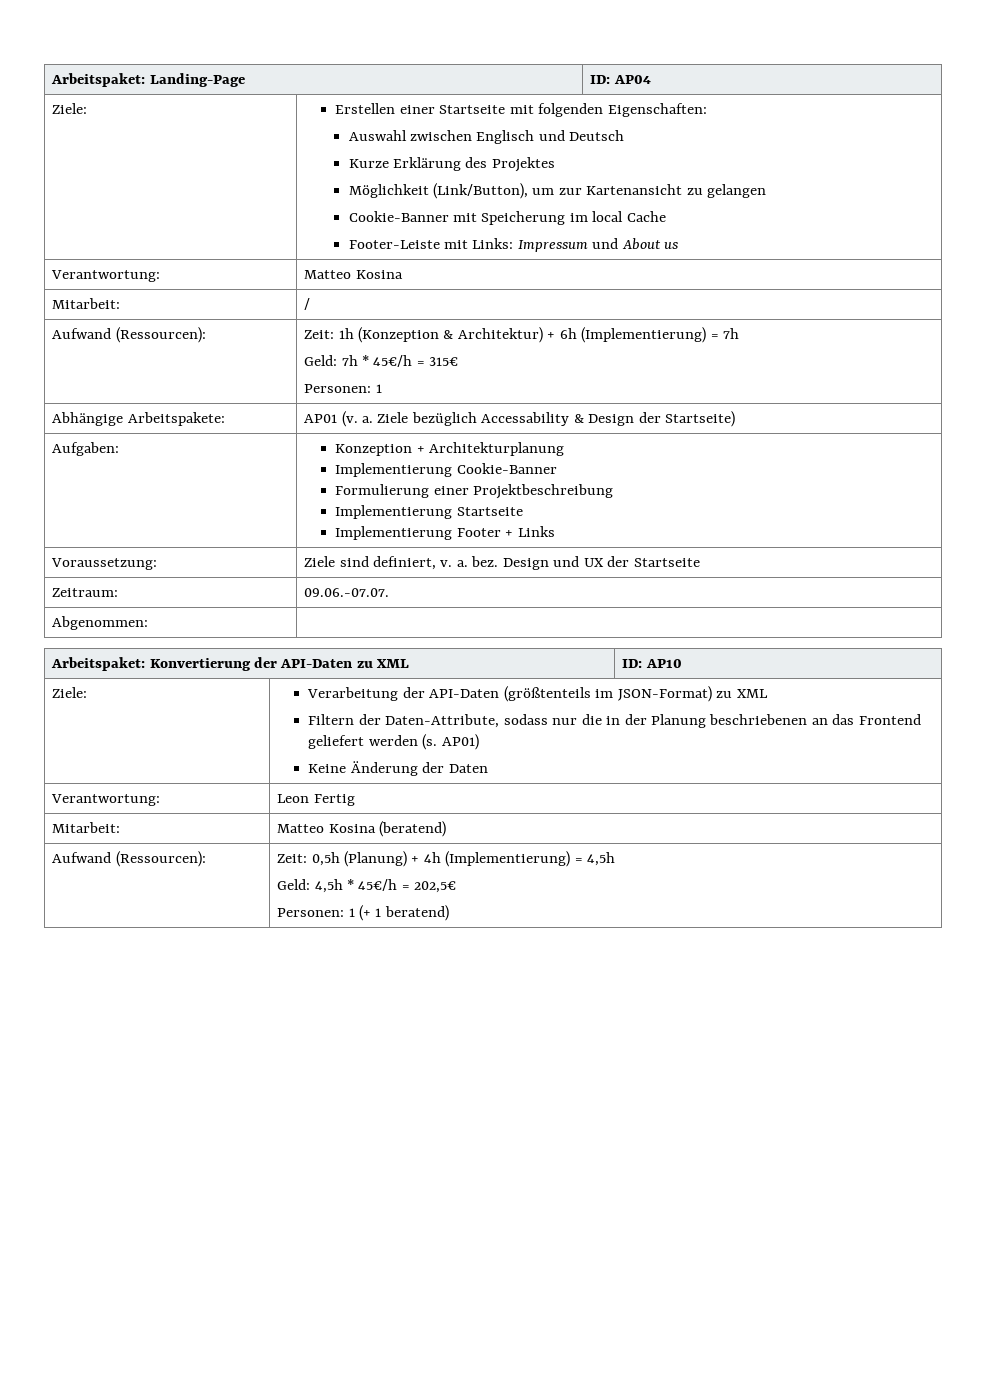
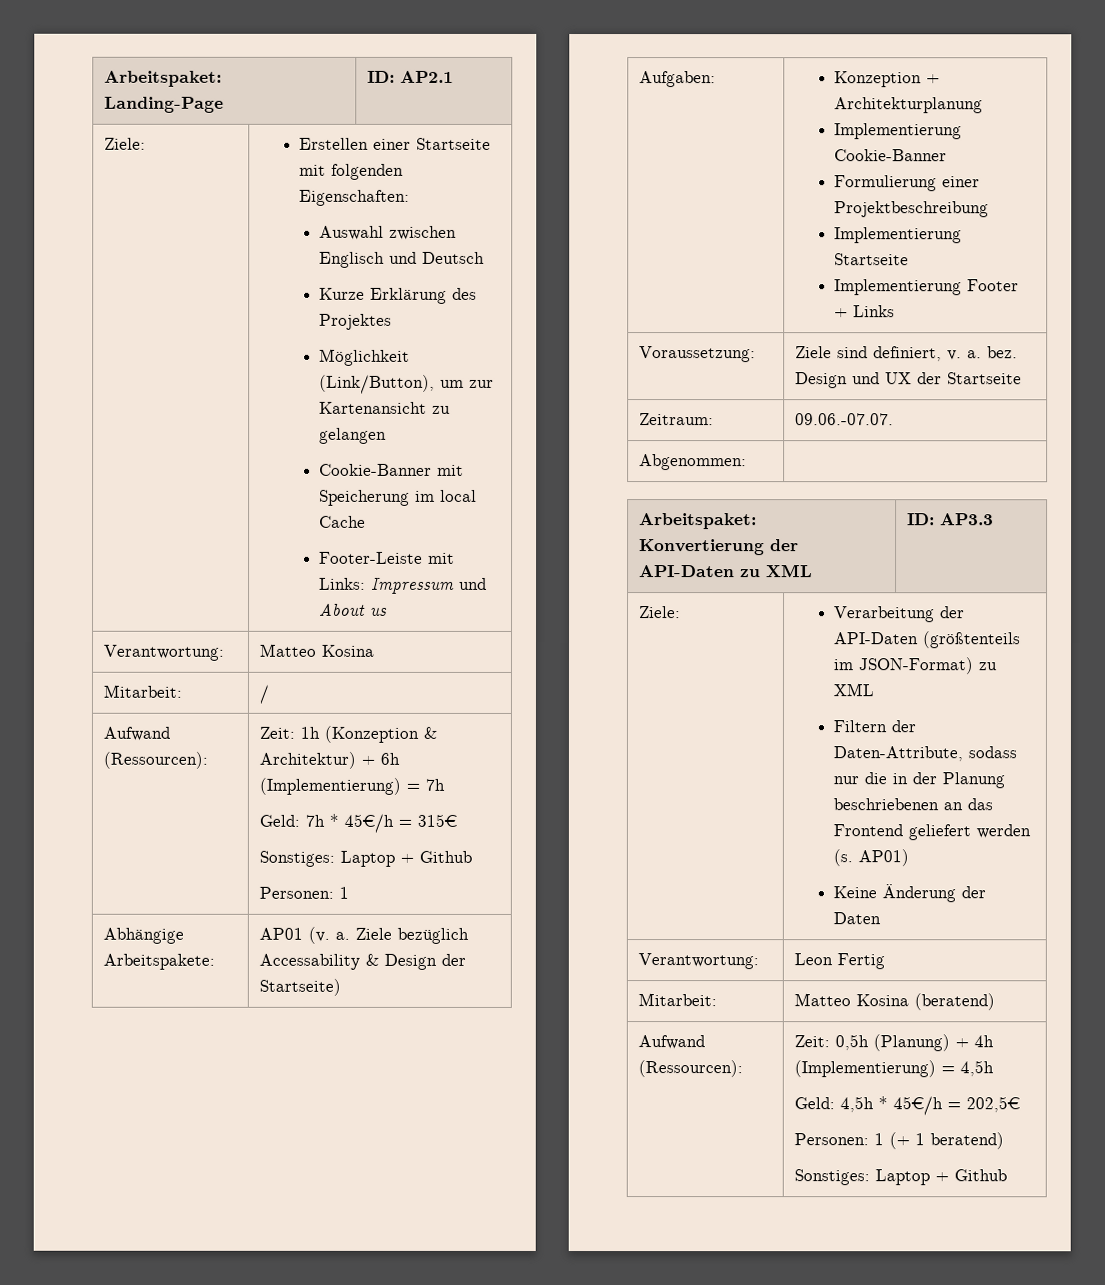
- Arbeitspaket: Landing-Page | ID: AP04
+ Arbeitspaket: Landing-Page | ID: AP2.1
  Aufwand (Ressourcen): | Zeit: 1h (Konzeption & Architektur) + 6h (Implementierung) = 7h
  Geld: 7h * 45€/h = 315€
+ Sonstiges: Laptop + Github
- Arbeitspaket: Konvertierung der API-Daten zu XML | ID: AP10
+ Arbeitspaket: Konvertierung der API-Daten zu XML | ID: AP3.3
  Aufwand (Ressourcen): | Zeit: 0,5h (Planung) + 4h (Implementierung) = 4,5h
  Geld: 4,5h * 45€/h = 202,5€
  Personen: 1 (+ 1 beratend)
+ Sonstiges: Laptop + Github

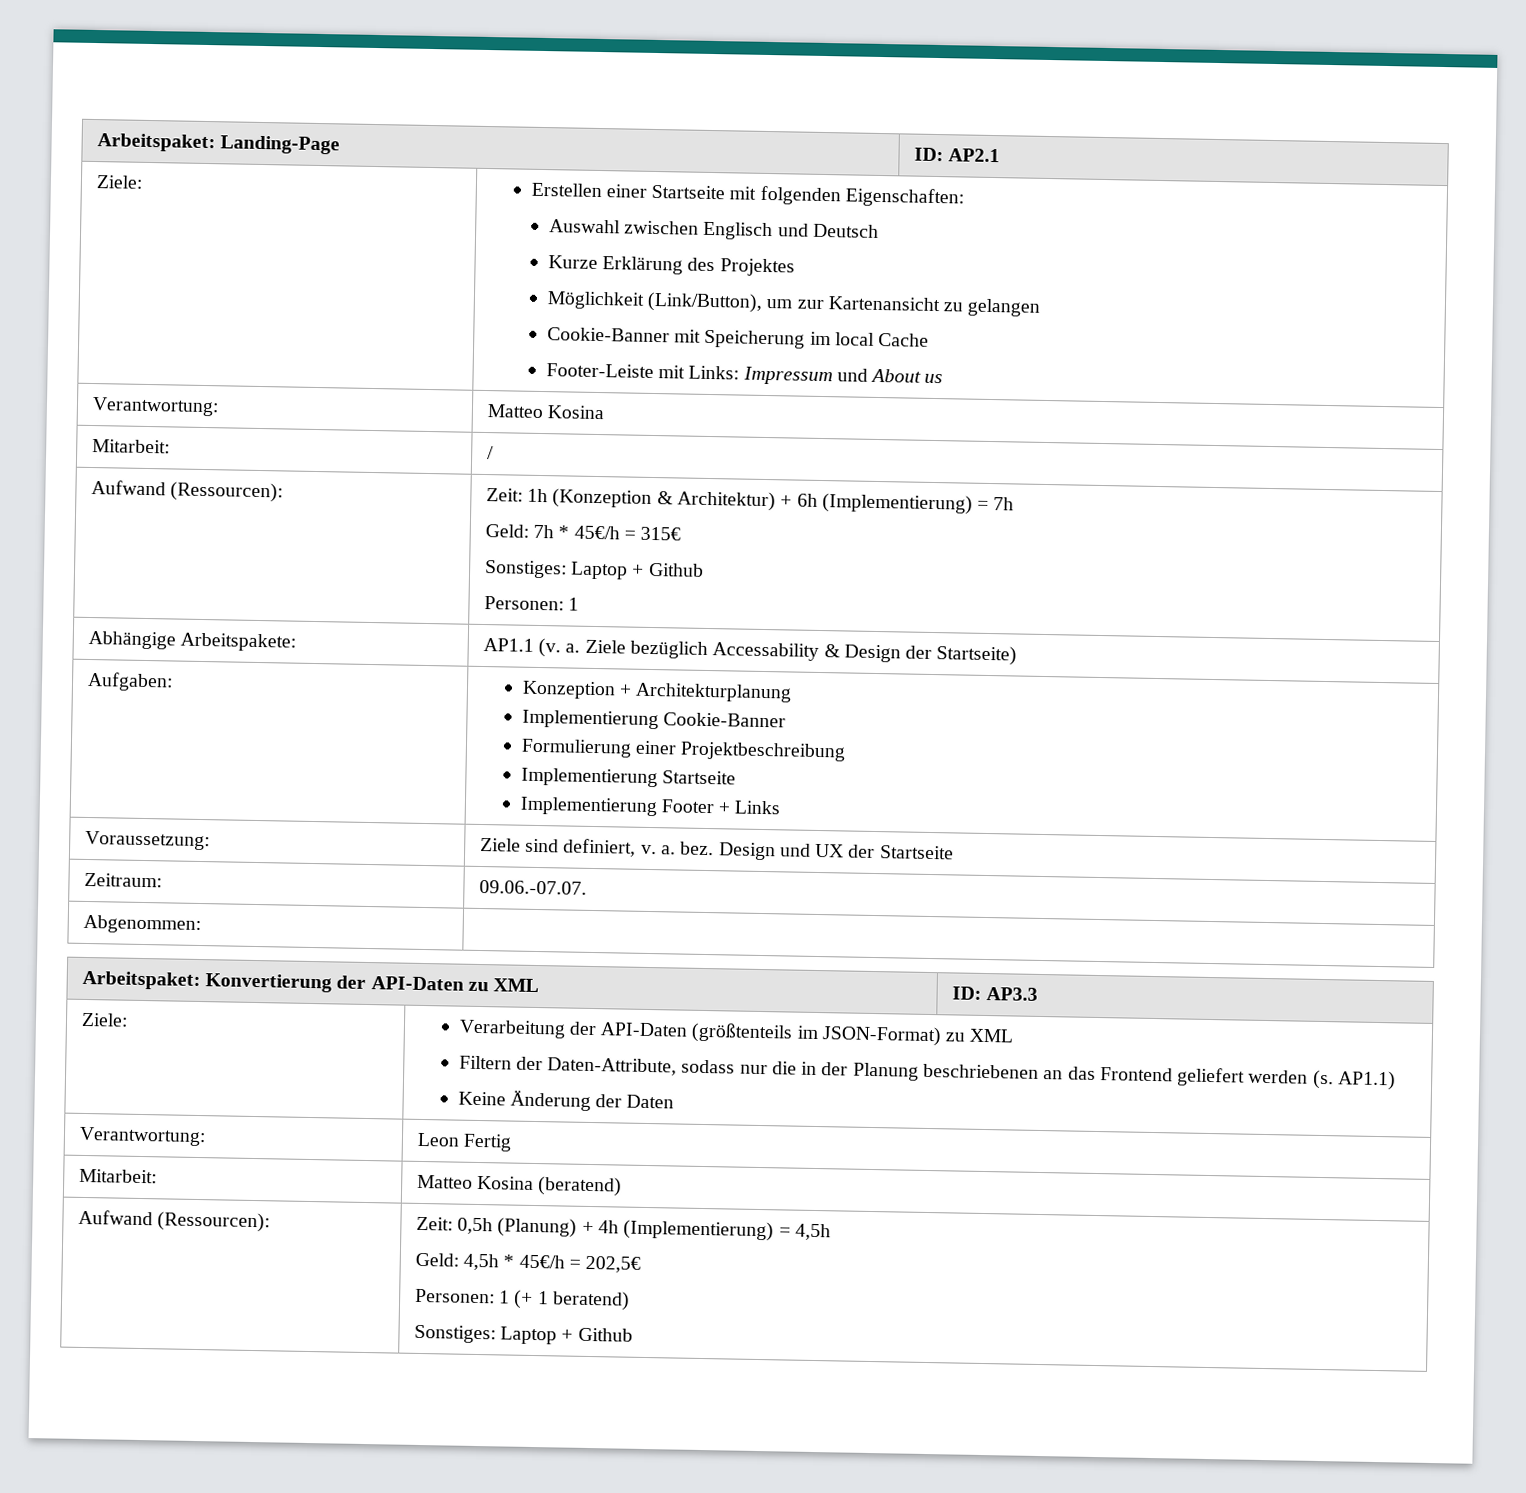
- Abhängige Arbeitspakete: | AP01 (v. a. Ziele bezüglich Accessability & Design der Startseite)
+ Abhängige Arbeitspakete: | AP1.1 (v. a. Ziele bezüglich Accessability & Design der Startseite)
  Ziele: | Verarbeitung der API-Daten (größtenteils im JSON-Format) zu XML
- Filtern der Daten-Attribute, sodass nur die in der Planung beschriebenen an das Frontend geliefert werden (s. AP01)
+ Filtern der Daten-Attribute, sodass nur die in der Planung beschriebenen an das Frontend geliefert werden (s. AP1.1)

